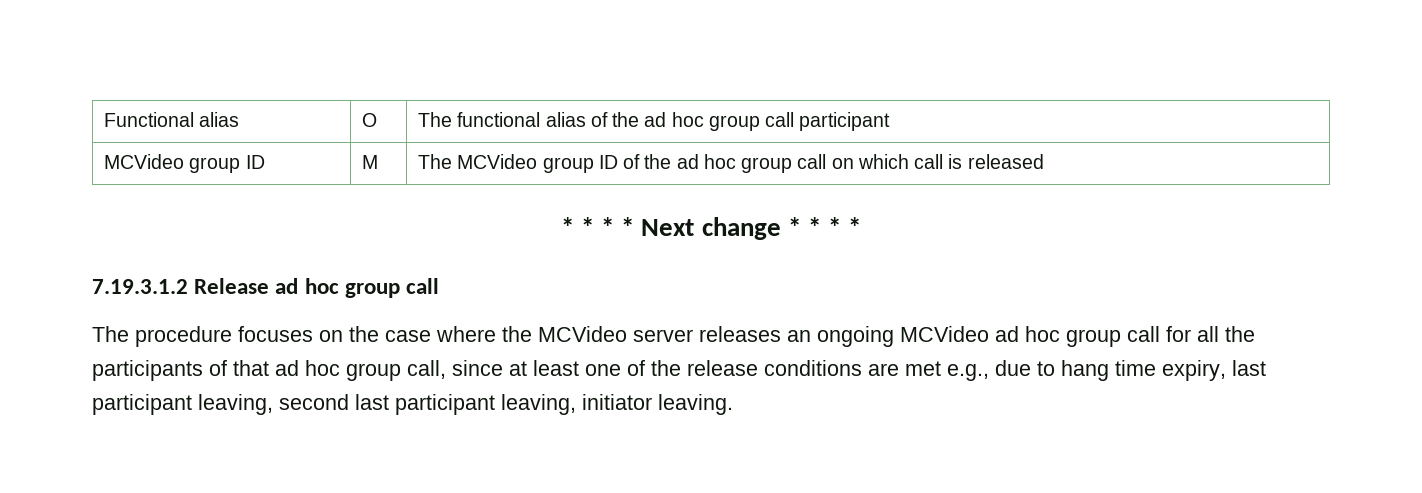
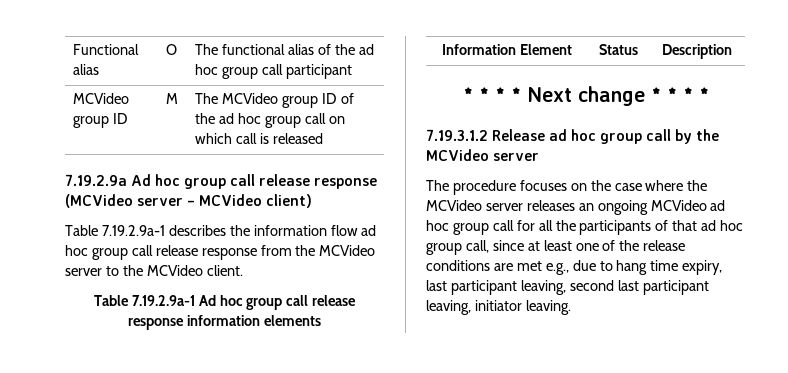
+ 7.19.2.9a Ad hoc group call release response (MCVideo server – MCVideo client)
+ Table 7.19.2.9a-1 describes the information flow ad hoc group call release response from the MCVideo server to the MCVideo client.
+ Table 7.19.2.9a-1 Ad hoc group call release response information elements
+ Information Element | Status | Description
- 7.19.3.1.2 Release ad hoc group call
+ 7.19.3.1.2 Release ad hoc group call by the MCVideo server

